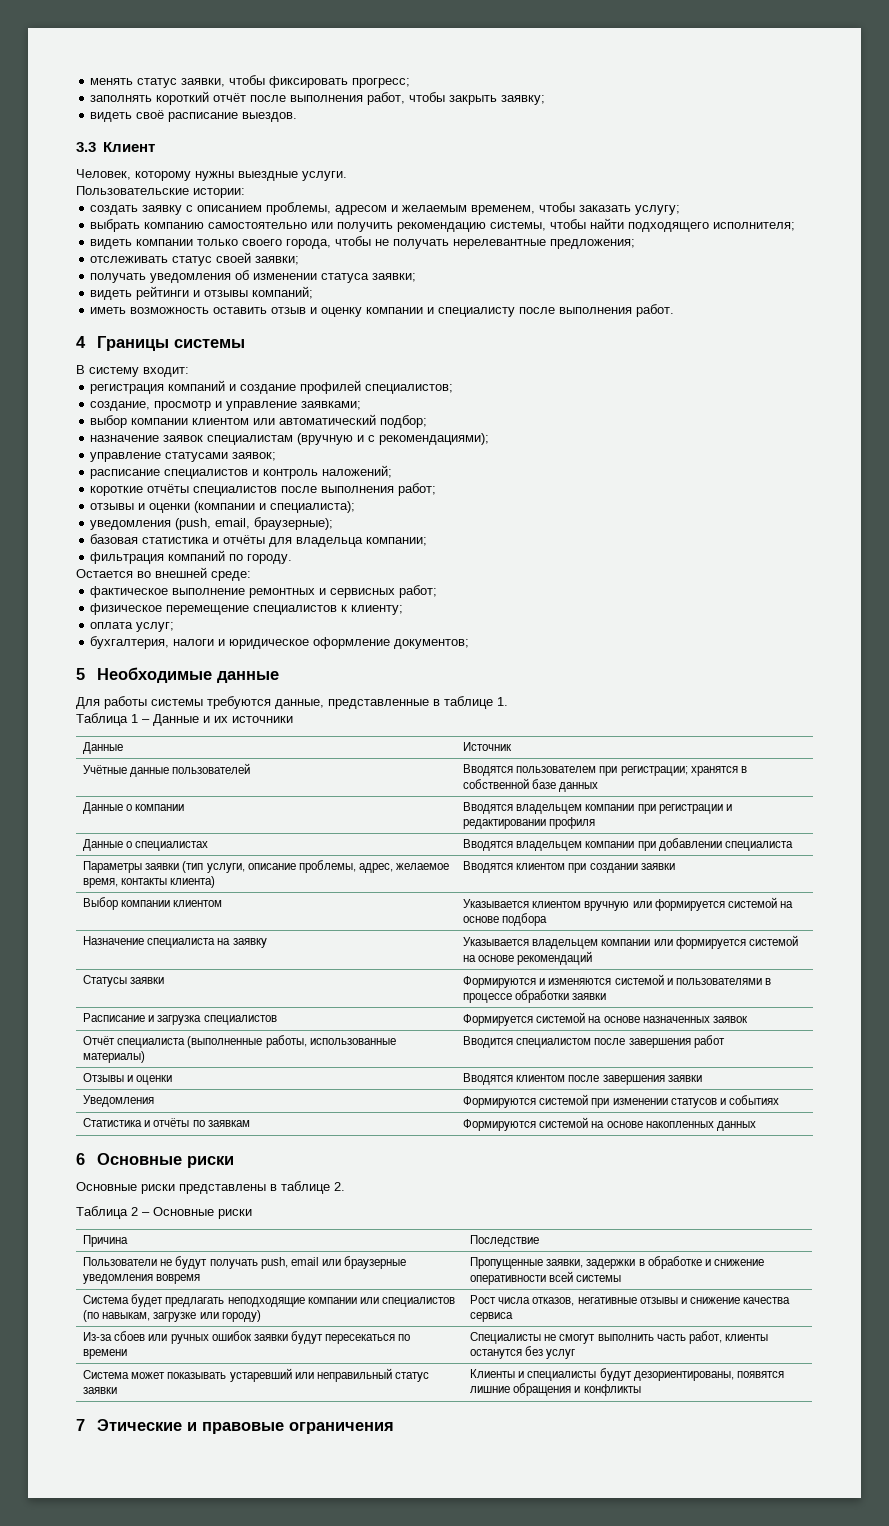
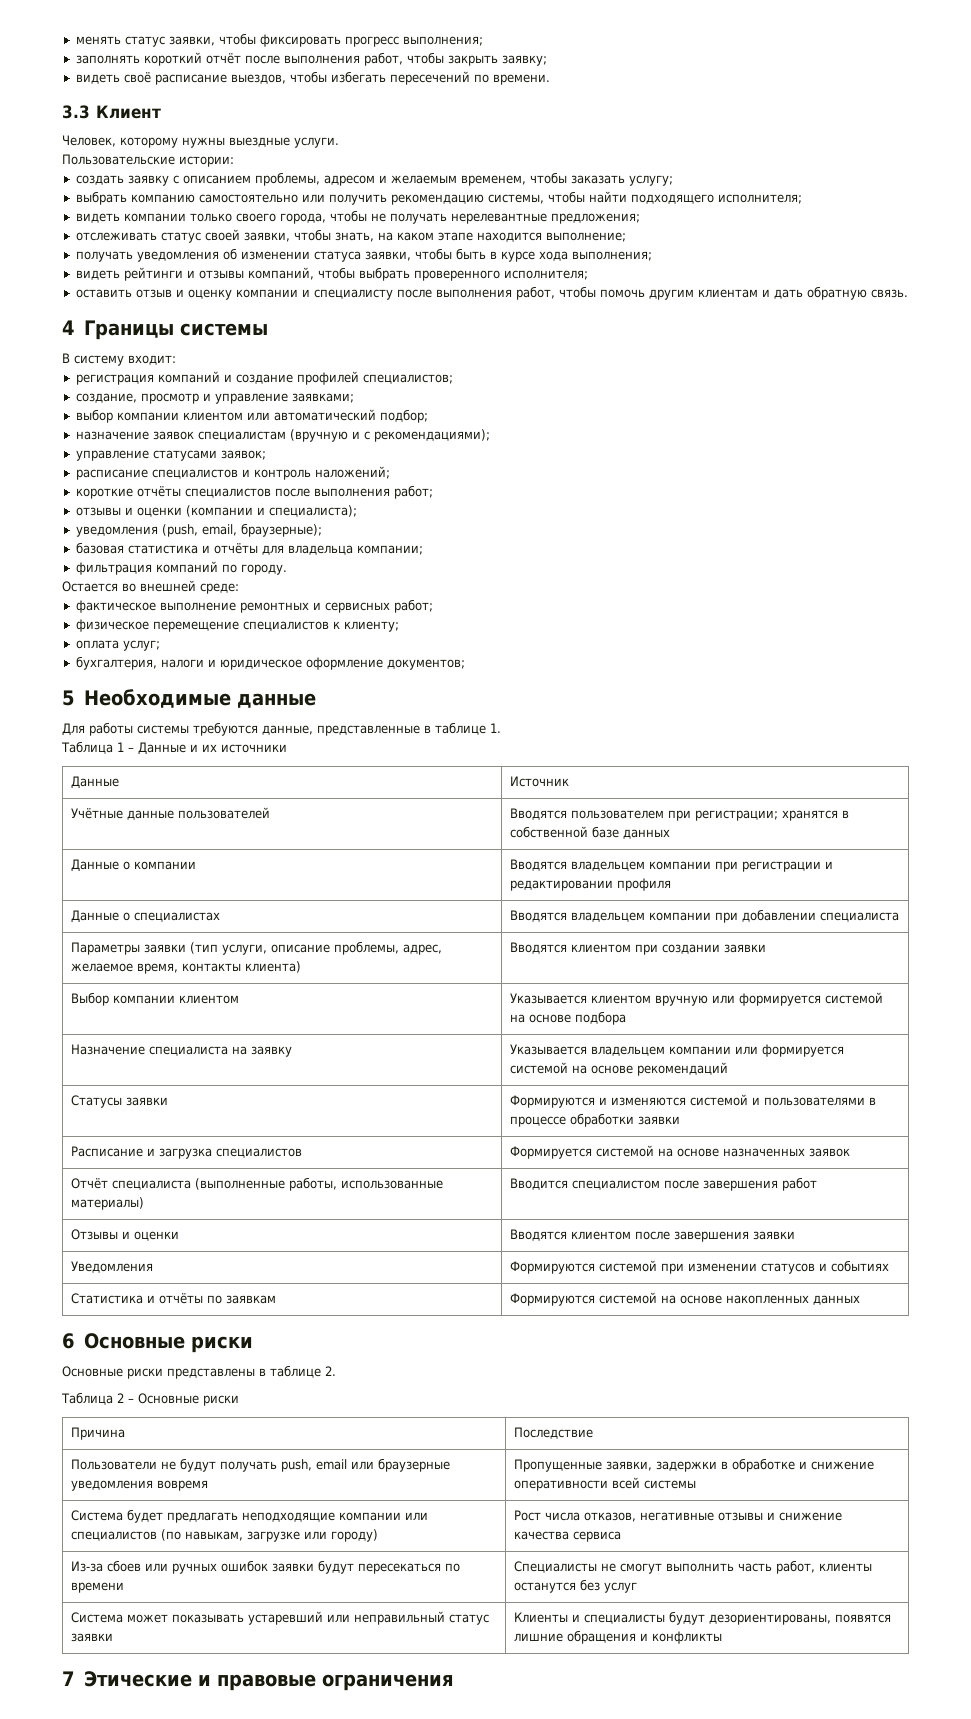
- менять статус заявки, чтобы фиксировать прогресс;
+ менять статус заявки, чтобы фиксировать прогресс выполнения;
- видеть своё расписание выездов.
+ видеть своё расписание выездов, чтобы избегать пересечений по времени.
- отслеживать статус своей заявки;
+ отслеживать статус своей заявки, чтобы знать, на каком этапе находится выполнение;
- получать уведомления об изменении статуса заявки;
+ получать уведомления об изменении статуса заявки, чтобы быть в курсе хода выполнения;
- видеть рейтинги и отзывы компаний;
- иметь возможность оставить отзыв и оценку компании и специалисту после выполнения работ.
+ видеть рейтинги и отзывы компаний, чтобы выбрать проверенного исполнителя;
+ оставить отзыв и оценку компании и специалисту после выполнения работ, чтобы помочь другим клиентам и дать обратную связь.

